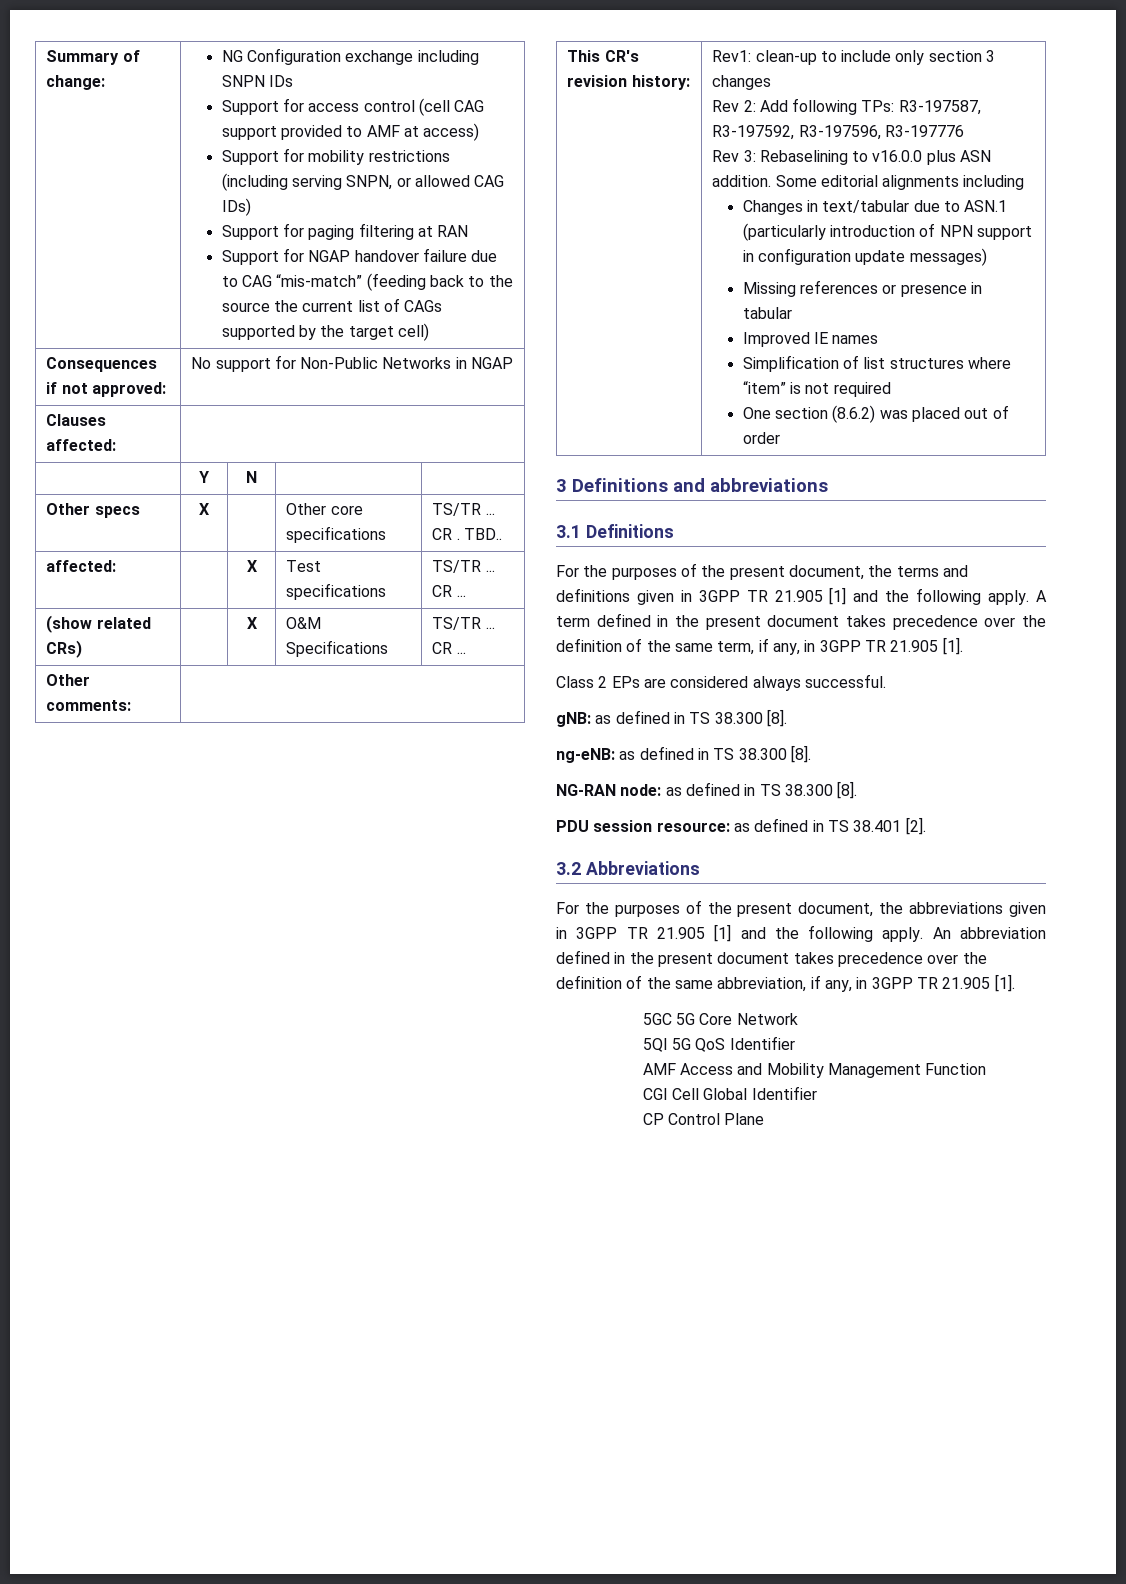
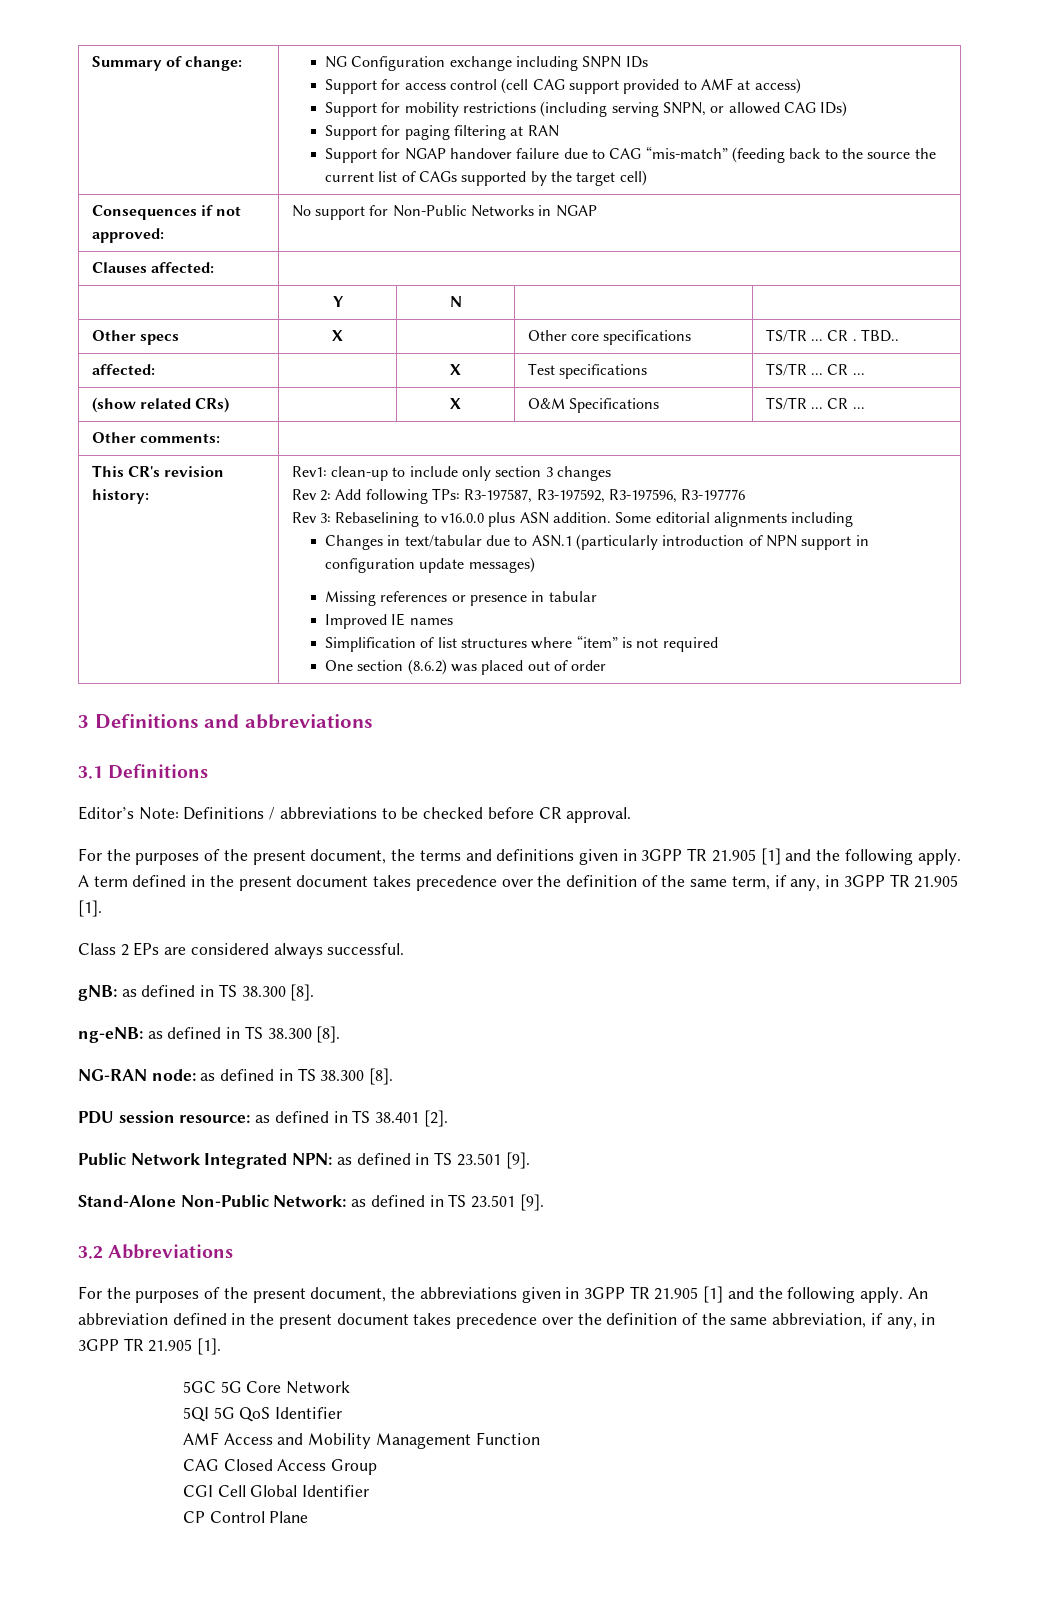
+ Editor’s Note: Definitions / abbreviations to be checked before CR approval.
+ Public Network Integrated NPN: as defined in TS 23.501 [9].
+ Stand-Alone Non-Public Network: as defined in TS 23.501 [9].
+ CAG Closed Access Group

